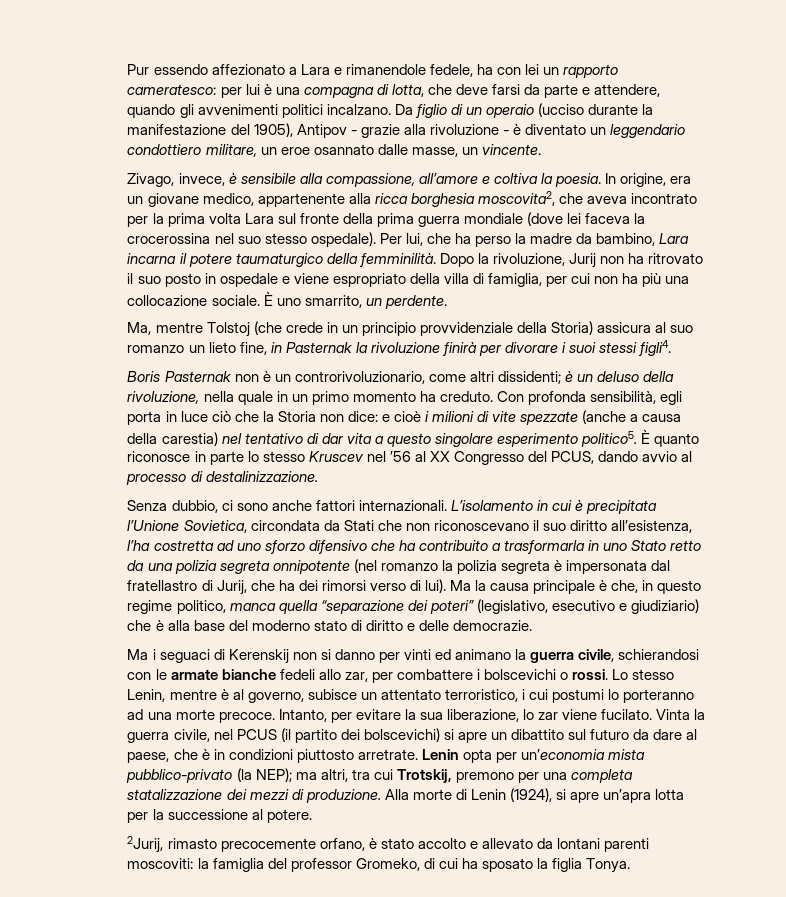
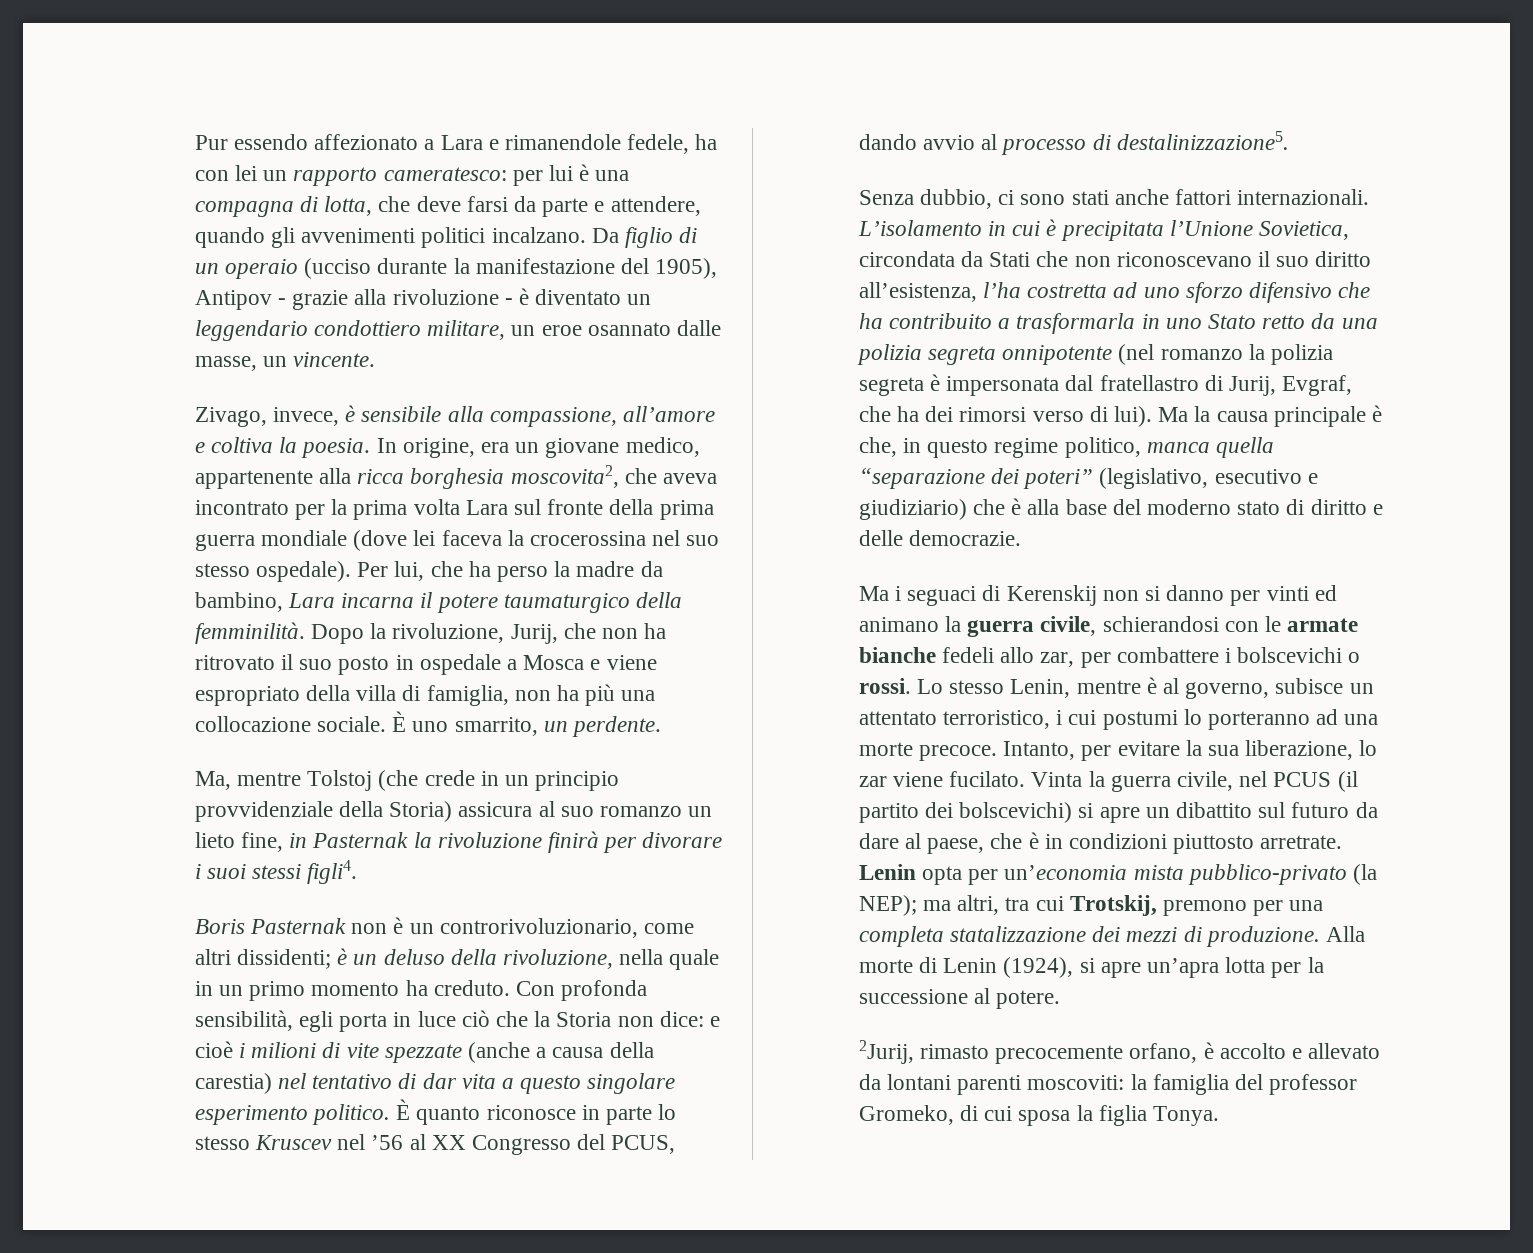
- Dopo la rivoluzione, Jurij non ha ritrovato il suo posto in ospedale e viene espropriato della villa di famiglia, per cui non ha più una collocazione sociale.
+ Dopo la rivoluzione, Jurij, che non ha ritrovato il suo posto in ospedale a Mosca e viene espropriato della villa di famiglia, non ha più una collocazione sociale.
- Con profonda sensibilità, egli porta in luce ciò che la Storia non dice: e cioè i milioni di vite spezzate (anche a causa della carestia) nel tentativo di dar vita a questo singolare esperimento politico5.
+ Con profonda sensibilità, egli porta in luce ciò che la Storia non dice: e cioè i milioni di vite spezzate (anche a causa della carestia) nel tentativo di dar vita a questo singolare esperimento politico.
- È quanto riconosce in parte lo stesso Kruscev nel ’56 al XX Congresso del PCUS, dando avvio al processo di destalinizzazione.
+ È quanto riconosce in parte lo stesso Kruscev nel ’56 al XX Congresso del PCUS, dando avvio al processo di destalinizzazione5.
- Senza dubbio, ci sono anche fattori internazionali.
+ Senza dubbio, ci sono stati anche fattori internazionali.
- L’isolamento in cui è precipitata l’Unione Sovietica, circondata da Stati che non riconoscevano il suo diritto all’esistenza, l’ha costretta ad uno sforzo difensivo che ha contribuito a trasformarla in uno Stato retto da una polizia segreta onnipotente (nel romanzo la polizia segreta è impersonata dal fratellastro di Jurij, che ha dei rimorsi verso di lui).
+ L’isolamento in cui è precipitata l’Unione Sovietica, circondata da Stati che non riconoscevano il suo diritto all’esistenza, l’ha costretta ad uno sforzo difensivo che ha contribuito a trasformarla in uno Stato retto da una polizia segreta onnipotente (nel romanzo la polizia segreta è impersonata dal fratellastro di Jurij, Evgraf, che ha dei rimorsi verso di lui).
- 2Jurij, rimasto precocemente orfano, è stato accolto e allevato da lontani parenti moscoviti: la famiglia del professor Gromeko, di cui ha sposato la figlia Tonya.
+ 2Jurij, rimasto precocemente orfano, è accolto e allevato da lontani parenti moscoviti: la famiglia del professor Gromeko, di cui sposa la figlia Tonya.

